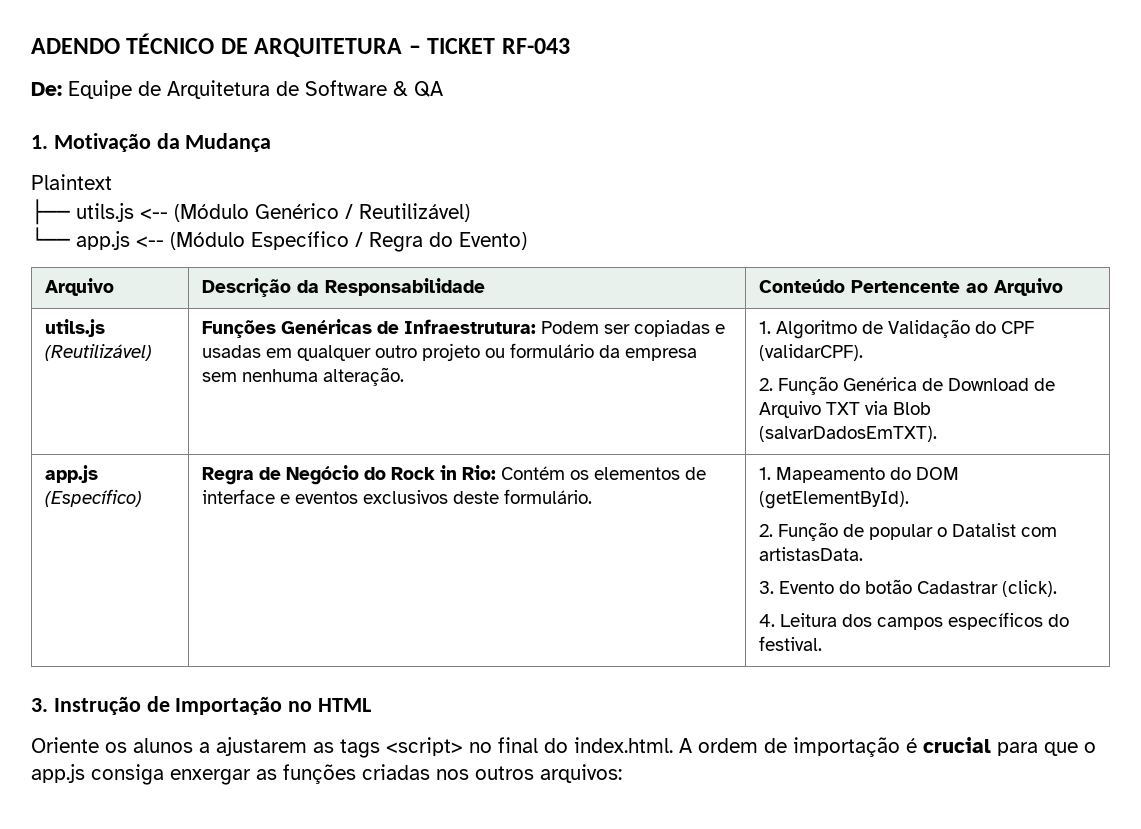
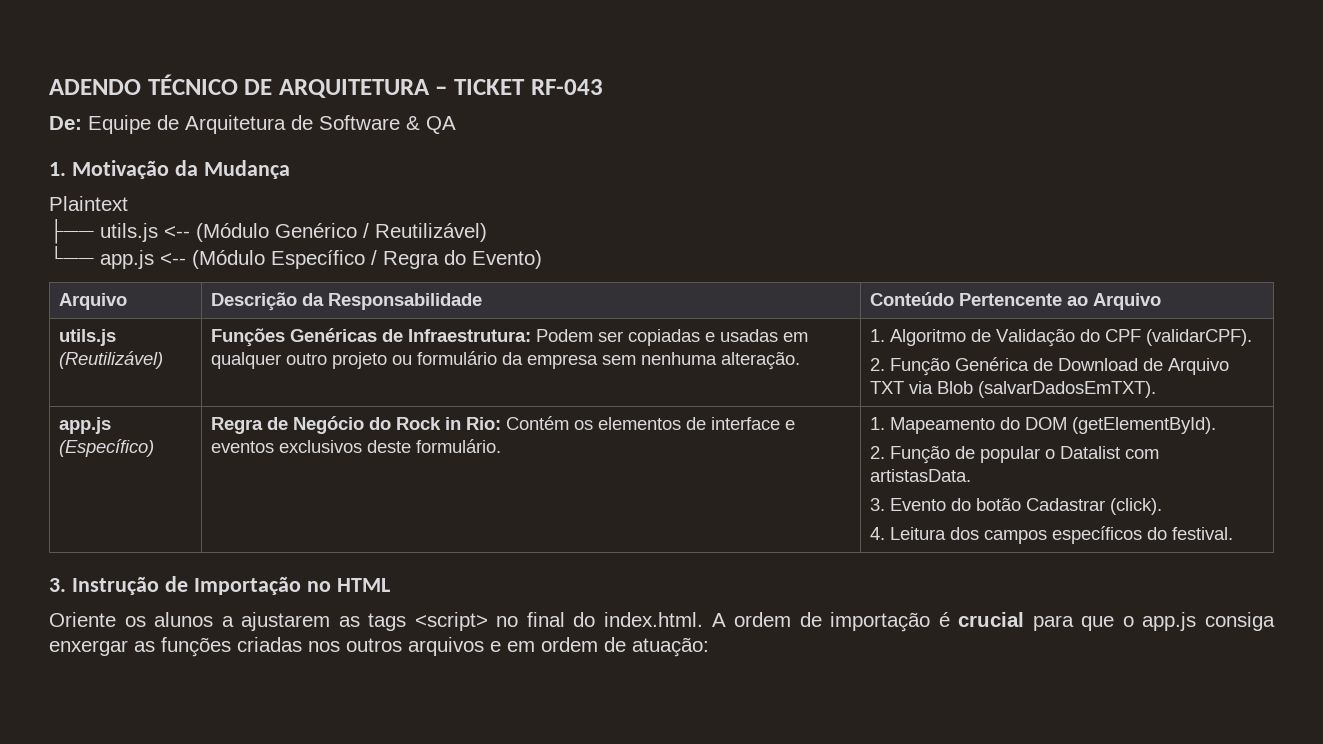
- Oriente os alunos a ajustarem as tags <script> no final do index.html. A ordem de importação é crucial para que o app.js consiga enxergar as funções criadas nos outros arquivos:
+ Oriente os alunos a ajustarem as tags <script> no final do index.html. A ordem de importação é crucial para que o app.js consiga enxergar as funções criadas nos outros arquivos e em ordem de atuação:

